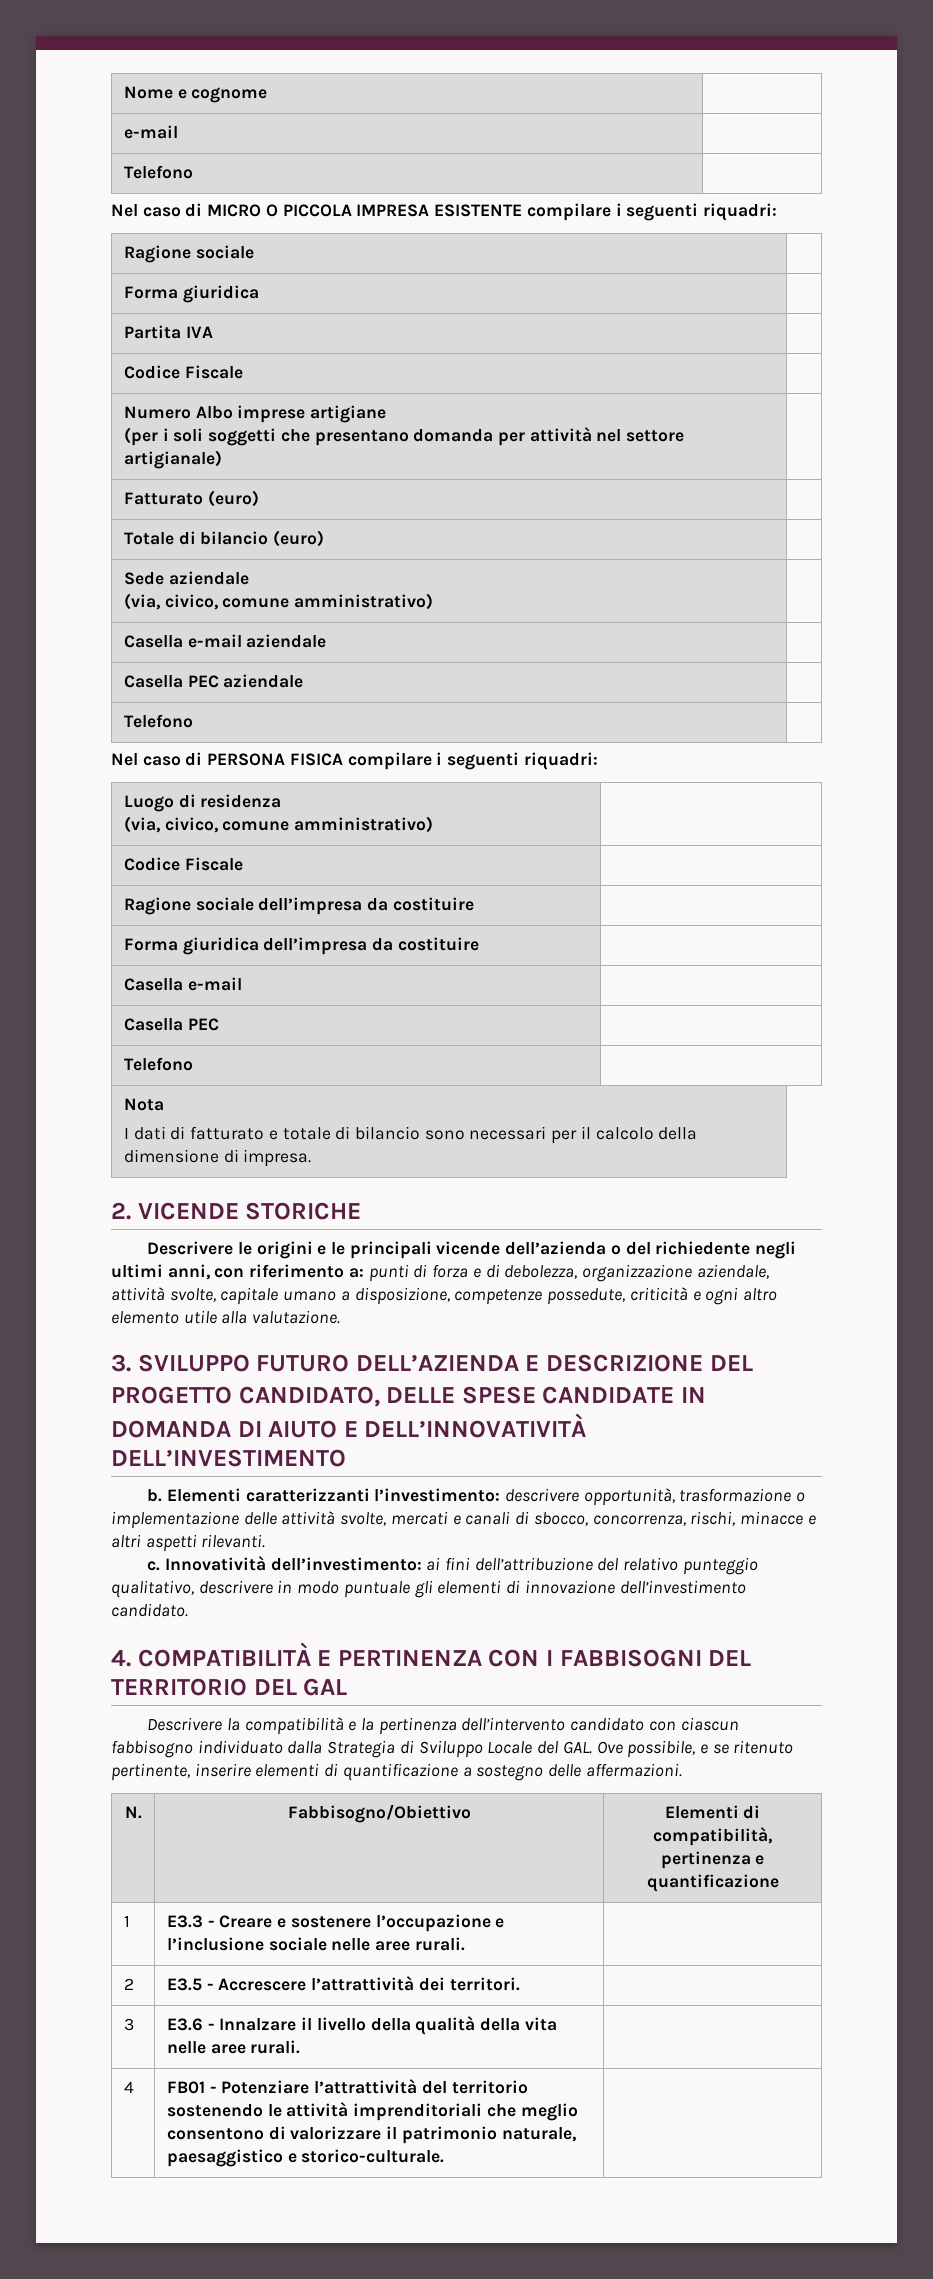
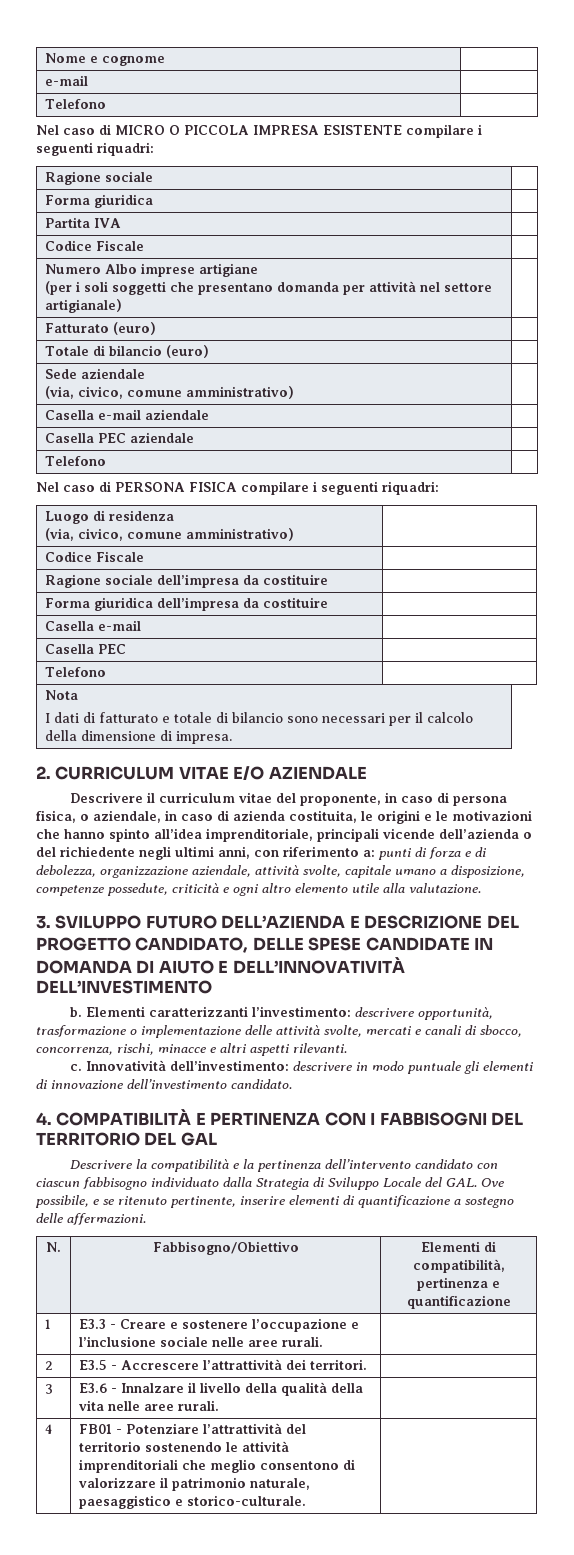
- 2. VICENDE STORICHE
- Descrivere le origini e le principali vicende dell’azienda o del richiedente negli ultimi anni, con riferimento a: punti di forza e di debolezza, organizzazione aziendale, attività svolte, capitale umano a disposizione, competenze possedute, criticità e ogni altro elemento utile alla valutazione.
+ 2. CURRICULUM VITAE E/O AZIENDALE
+ Descrivere il curriculum vitae del proponente, in caso di persona fisica, o aziendale, in caso di azienda costituita, le origini e le motivazioni che hanno spinto all’idea imprenditoriale, principali vicende dell’azienda o del richiedente negli ultimi anni, con riferimento a: punti di forza e di debolezza, organizzazione aziendale, attività svolte, capitale umano a disposizione, competenze possedute, criticità e ogni altro elemento utile alla valutazione.
- Innovatività dell’investimento: ai fini dell’attribuzione del relativo punteggio qualitativo, descrivere in modo puntuale gli elementi di innovazione dell’investimento candidato.
+ Innovatività dell’investimento: descrivere in modo puntuale gli elementi di innovazione dell’investimento candidato.

